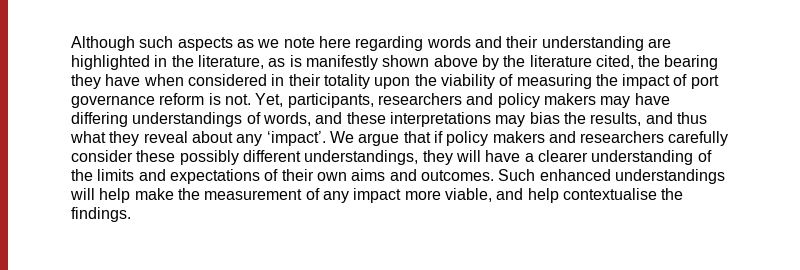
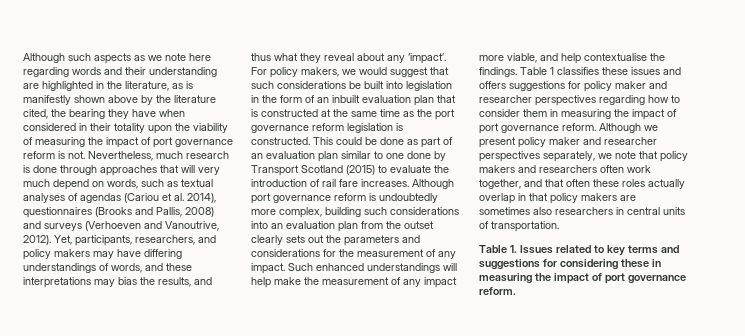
+ Nevertheless, much research is done through approaches that will very much depend on words, such as textual analyses of agendas (Cariou et al. 2014), questionnaires (Brooks and Pallis, 2008) and surveys (Verhoeven and Vanoutrive, 2012).
- Yet, participants, researchers and policy makers may have differing understandings of words, and these interpretations may bias the results, and thus what they reveal about any ‘impact’.
+ Yet, participants, researchers, and policy makers may have differing understandings of words, and these interpretations may bias the results, and thus what they reveal about any ‘impact’.
- We argue that if policy makers and researchers carefully consider these possibly different understandings, they will have a clearer understanding of the limits and expectations of their own aims and outcomes.
+ For policy makers, we would suggest that such considerations be built into legislation in the form of an inbuilt evaluation plan that is constructed at the same time as the port governance reform legislation is constructed. This could be done as part of an evaluation plan similar to one done by Transport Scotland (2015) to evaluate the introduction of rail fare increases. Although port governance reform is undoubtedly more complex, building such considerations into an evaluation plan from the outset clearly sets out the parameters and considerations for the measurement of any impact.
+ Table 1 classifies these issues and offers suggestions for policy maker and researcher perspectives regarding how to consider them in measuring the impact of port governance reform. Although we present policy maker and researcher perspectives separately, we note that policy makers and researchers often work together, and that often these roles actually overlap in that policy makers are sometimes also researchers in central units of transportation.
+ Table 1. Issues related to key terms and suggestions for considering these in measuring the impact of port governance reform.

